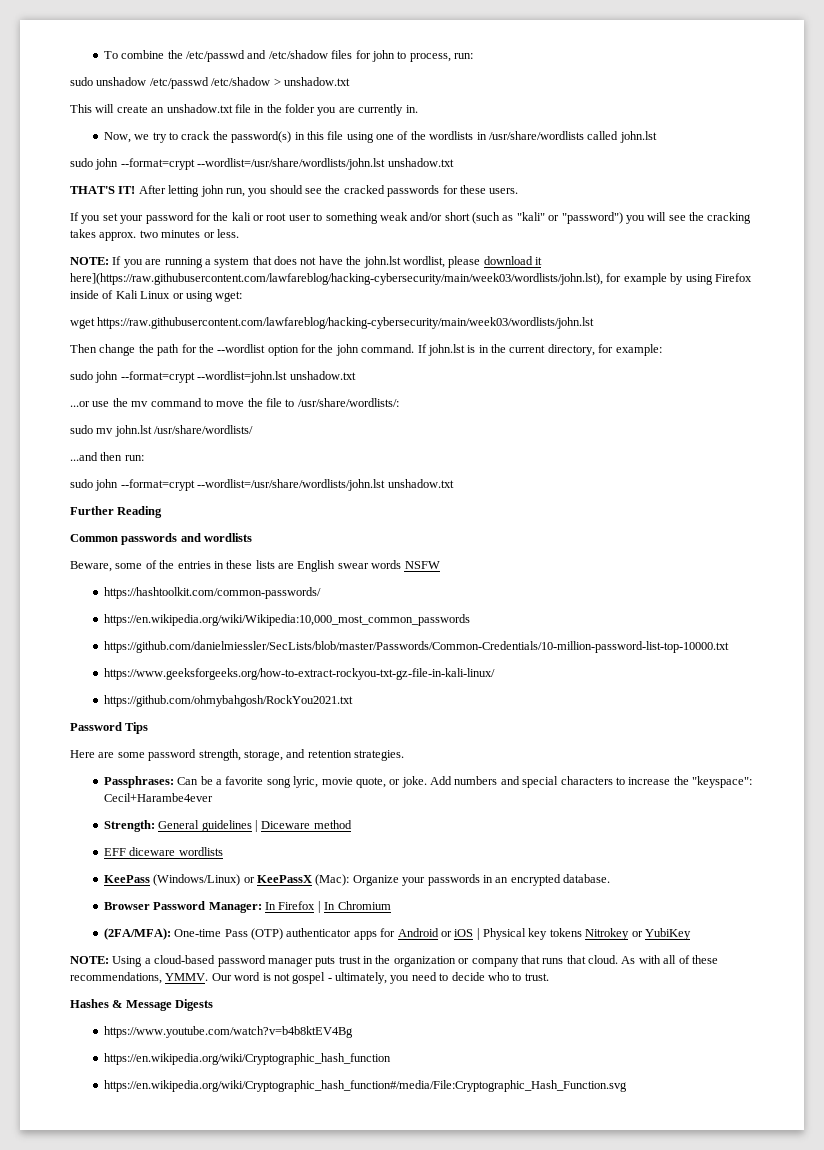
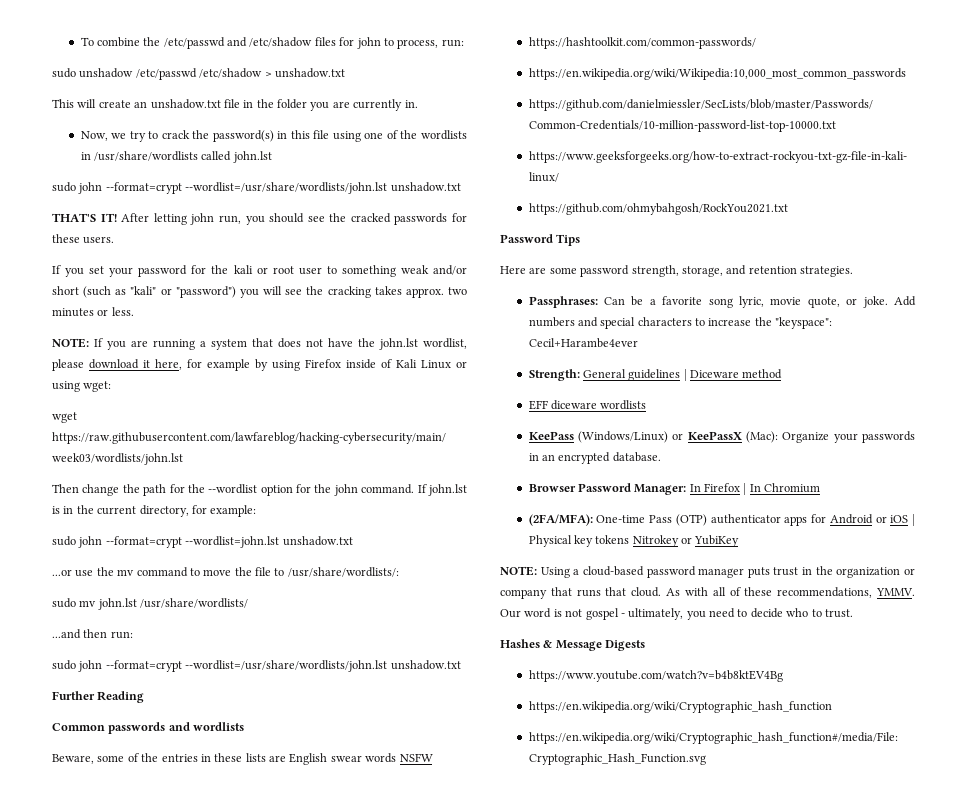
- NOTE: If you are running a system that does not have the john.lst wordlist, please download it here](https://raw.githubusercontent.com/lawfareblog/hacking-cybersecurity/main/week03/wordlists/john.lst), for example by using Firefox inside of Kali Linux or using wget:
+ NOTE: If you are running a system that does not have the john.lst wordlist, please download it here, for example by using Firefox inside of Kali Linux or using wget:

